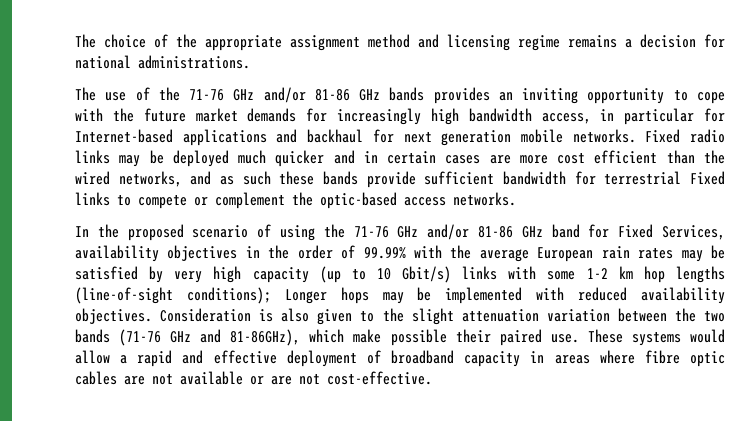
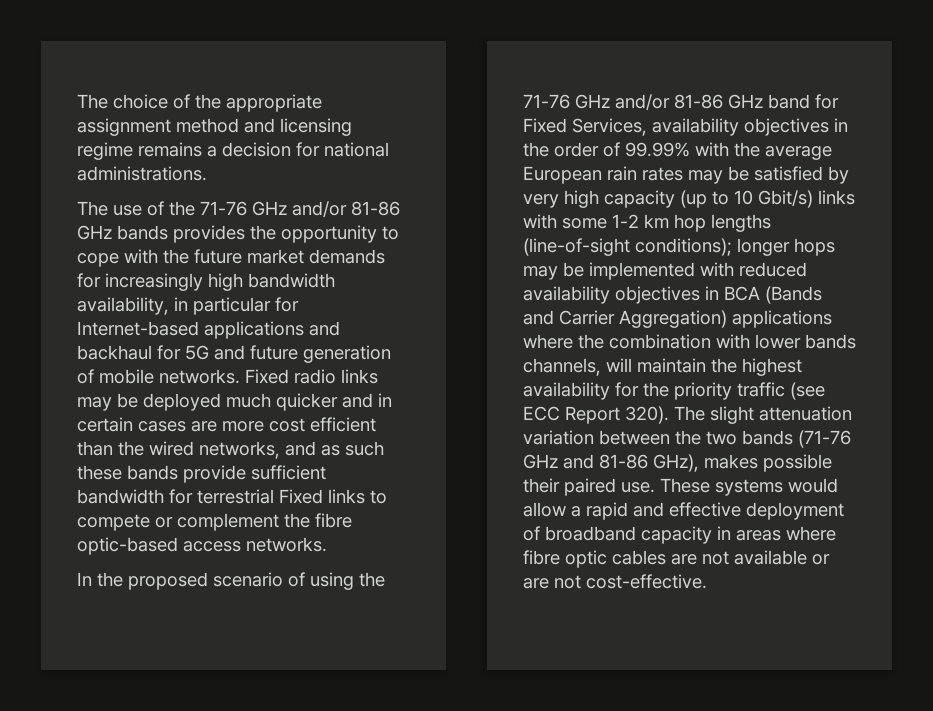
- The use of the 71-76 GHz and/or 81-86 GHz bands provides an inviting opportunity to cope with the future market demands for increasingly high bandwidth access, in particular for Internet-based applications and backhaul for next generation mobile networks.
+ The use of the 71-76 GHz and/or 81-86 GHz bands provides the opportunity to cope with the future market demands for increasingly high bandwidth availability, in particular for Internet-based applications and backhaul for 5G and future generation of mobile networks.
- Fixed radio links may be deployed much quicker and in certain cases are more cost efficient than the wired networks, and as such these bands provide sufficient bandwidth for terrestrial Fixed links to compete or complement the optic-based access networks.
+ Fixed radio links may be deployed much quicker and in certain cases are more cost efficient than the wired networks, and as such these bands provide sufficient bandwidth for terrestrial Fixed links to compete or complement the fibre optic-based access networks.
- Longer hops may be implemented with reduced availability objectives. Consideration is also given to the slight attenuation variation between the two bands (71-76 GHz and 81-86GHz), which make possible their paired use.
+ longer hops may be implemented with reduced availability objectives in BCA (Bands and Carrier Aggregation) applications where the combination with lower bands channels, will maintain the highest availability for the priority traffic (see ECC Report 320). The slight attenuation variation between the two bands (71-76 GHz and 81-86 GHz), makes possible their paired use.

